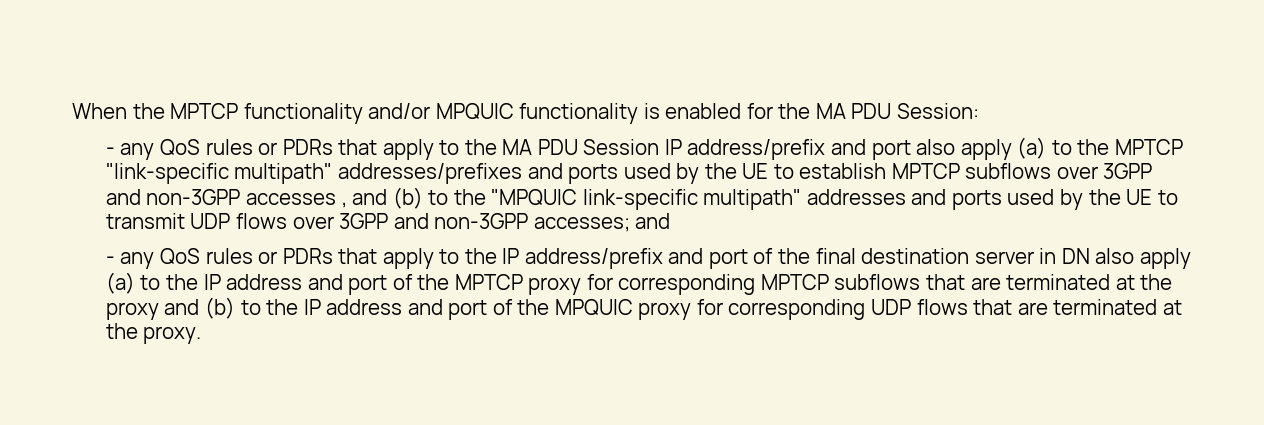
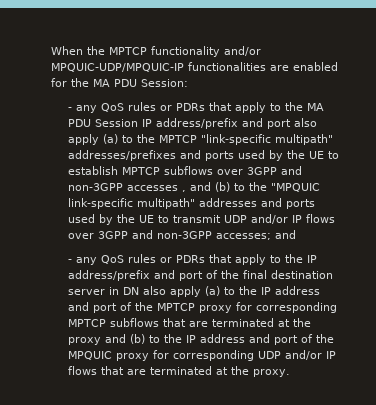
- When the MPTCP functionality and/or MPQUIC functionality is enabled for the MA PDU Session:
+ When the MPTCP functionality and/or MPQUIC-UDP/MPQUIC-IP functionalities are enabled for the MA PDU Session:
- - any QoS rules or PDRs that apply to the MA PDU Session IP address/prefix and port also apply (a) to the MPTCP "link-specific multipath" addresses/prefixes and ports used by the UE to establish MPTCP subflows over 3GPP and non-3GPP accesses , and (b) to the "MPQUIC link-specific multipath" addresses and ports used by the UE to transmit UDP flows over 3GPP and non-3GPP accesses;
+ - any QoS rules or PDRs that apply to the MA PDU Session IP address/prefix and port also apply (a) to the MPTCP "link-specific multipath" addresses/prefixes and ports used by the UE to establish MPTCP subflows over 3GPP and non-3GPP accesses , and (b) to the "MPQUIC link-specific multipath" addresses and ports used by the UE to transmit UDP and/or IP flows over 3GPP and non-3GPP accesses;
- - any QoS rules or PDRs that apply to the IP address/prefix and port of the final destination server in DN also apply (a) to the IP address and port of the MPTCP proxy for corresponding MPTCP subflows that are terminated at the proxy and (b) to the IP address and port of the MPQUIC proxy for corresponding UDP flows that are terminated at the proxy.
+ - any QoS rules or PDRs that apply to the IP address/prefix and port of the final destination server in DN also apply (a) to the IP address and port of the MPTCP proxy for corresponding MPTCP subflows that are terminated at the proxy and (b) to the IP address and port of the MPQUIC proxy for corresponding UDP and/or IP flows that are terminated at the proxy.

